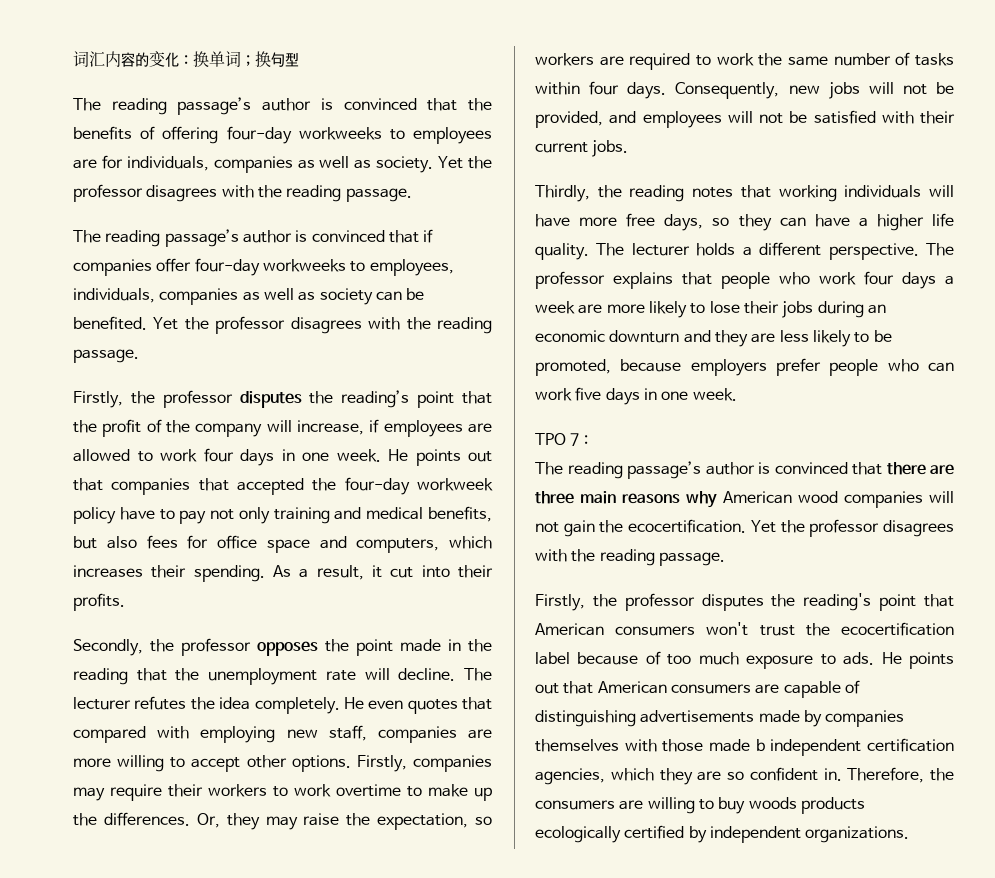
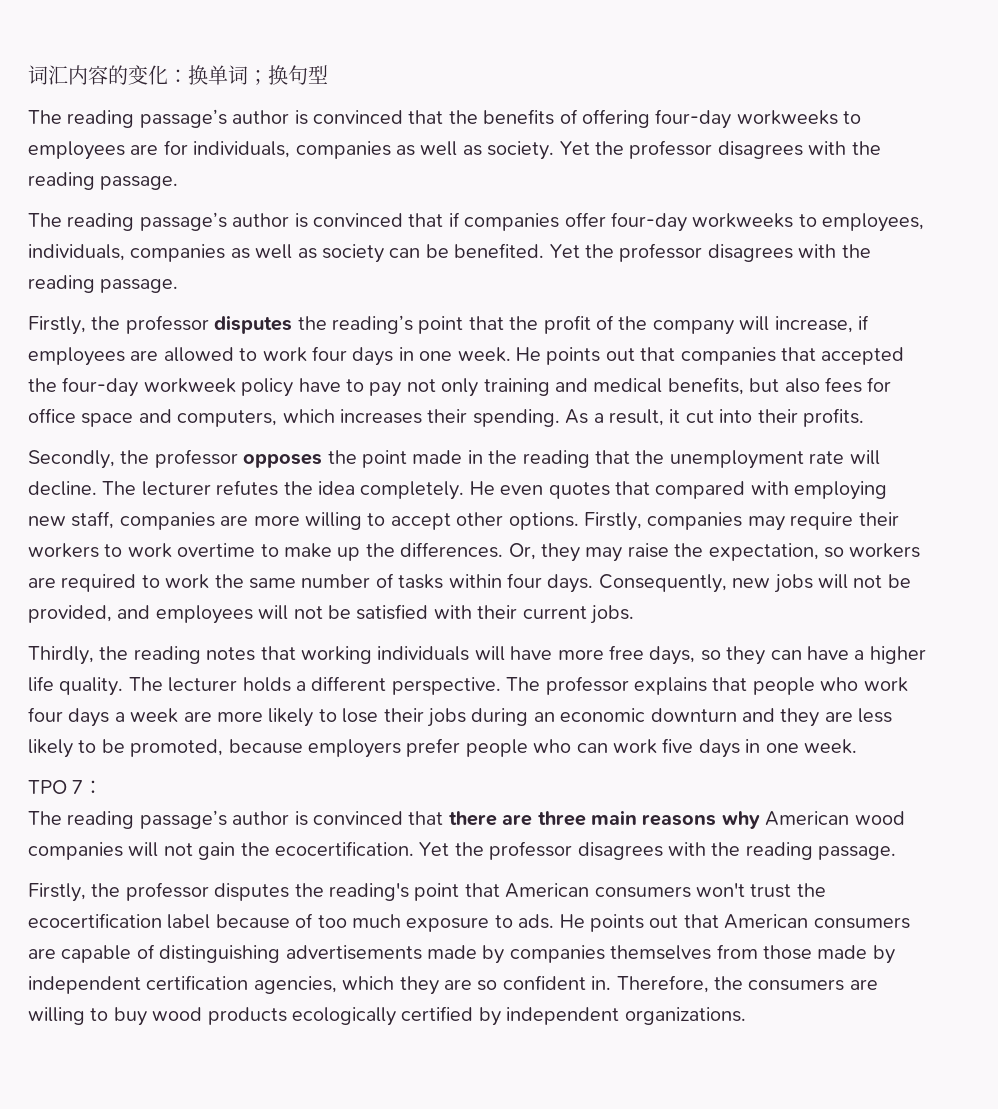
- He points out that American consumers are capable of distinguishing advertisements made by companies themselves with those made b independent certification agencies, which they are so confident in.
+ He points out that American consumers are capable of distinguishing advertisements made by companies themselves from those made by independent certification agencies, which they are so confident in.
- Therefore, the consumers are willing to buy woods products ecologically certified by independent organizations.
+ Therefore, the consumers are willing to buy wood products ecologically certified by independent organizations.

